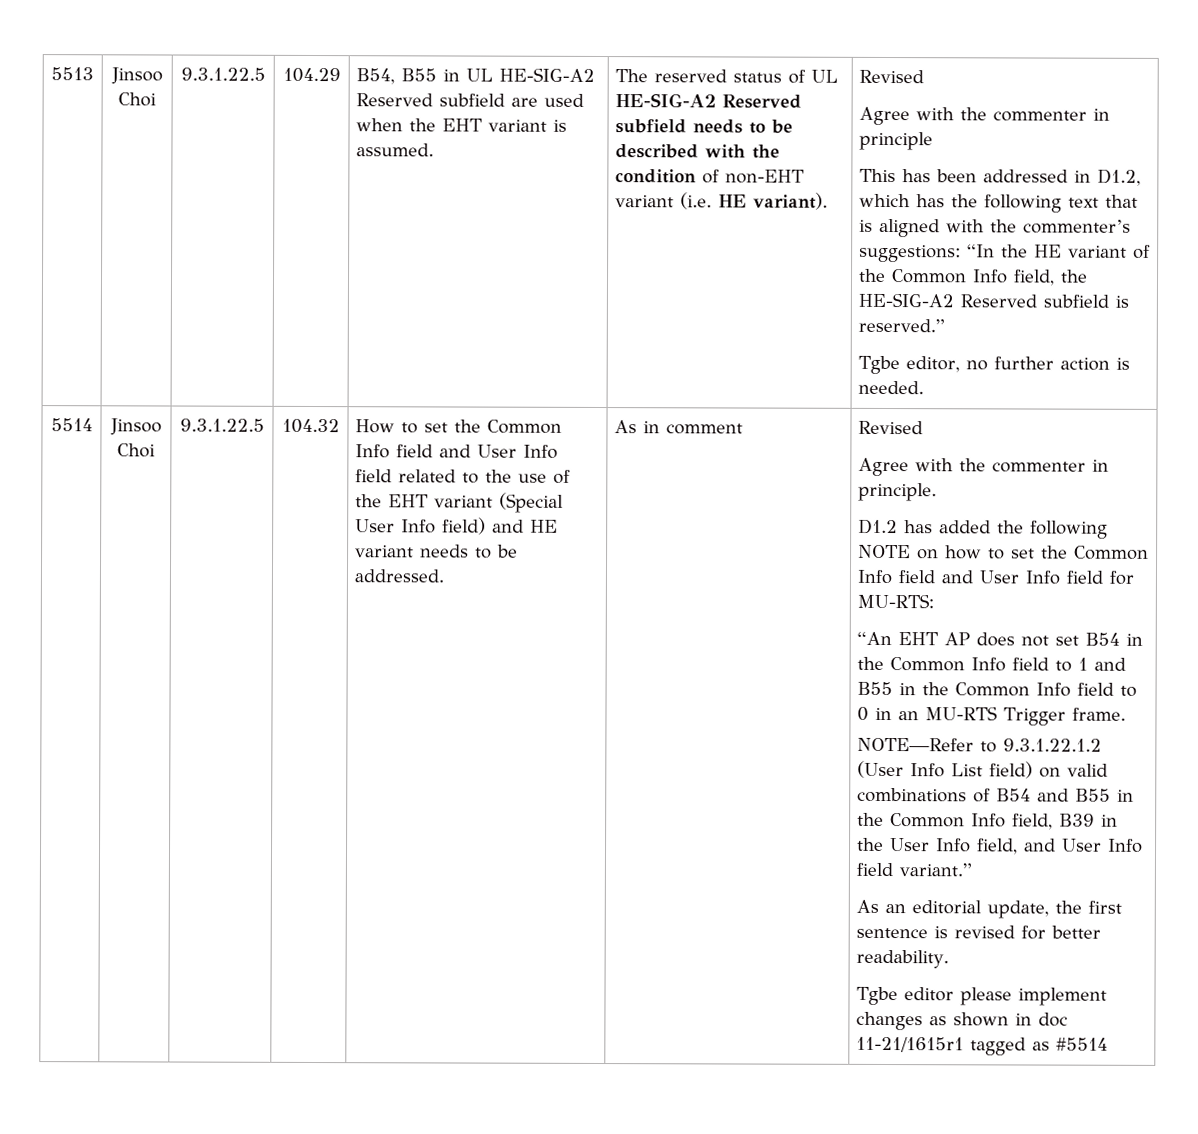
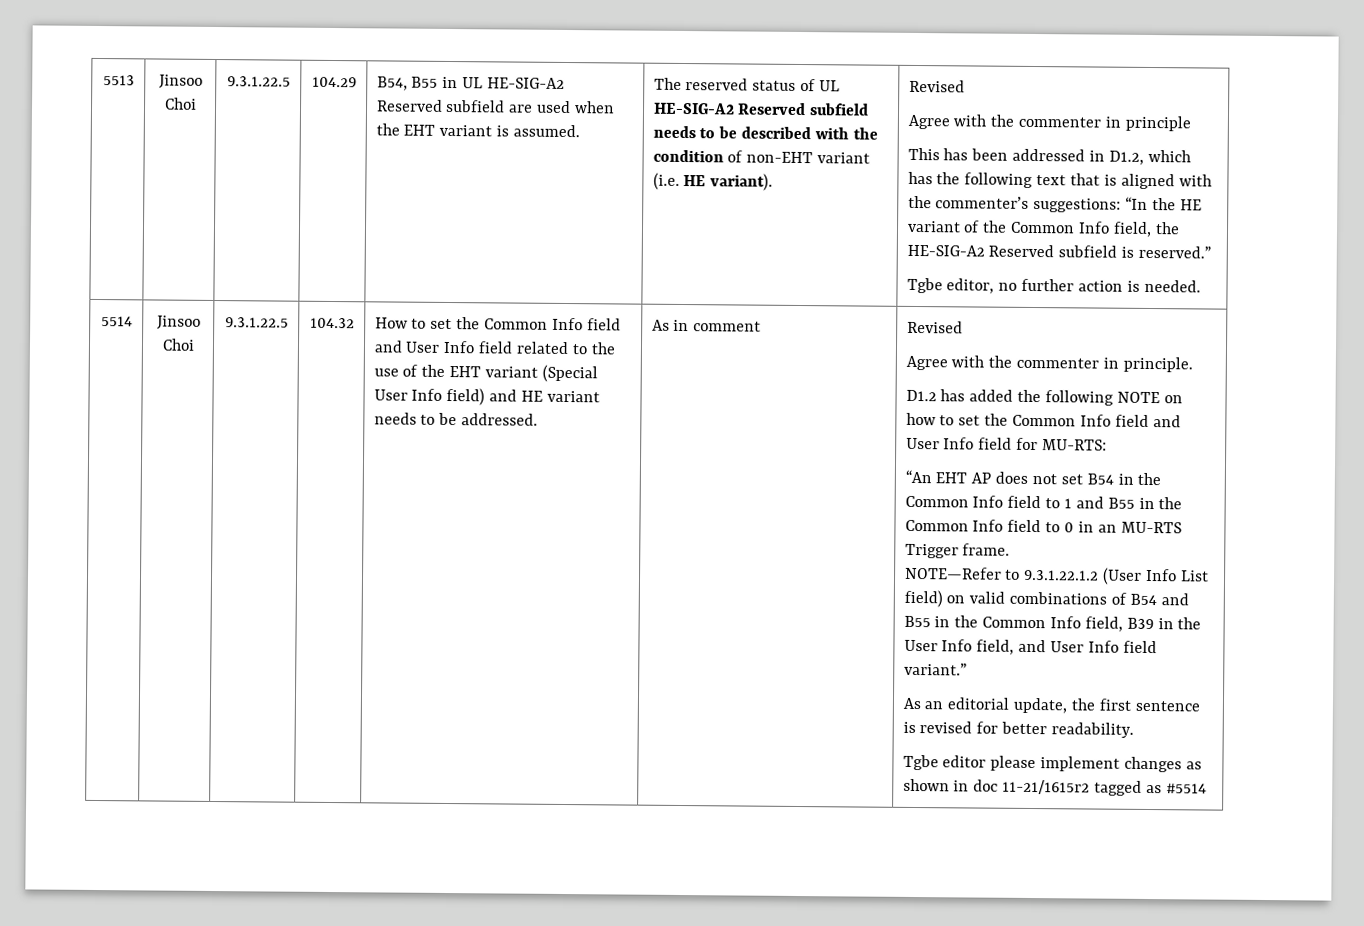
- Tgbe editor please implement changes as shown in doc 11-21/1615r1 tagged as #5514
+ Tgbe editor please implement changes as shown in doc 11-21/1615r2 tagged as #5514

